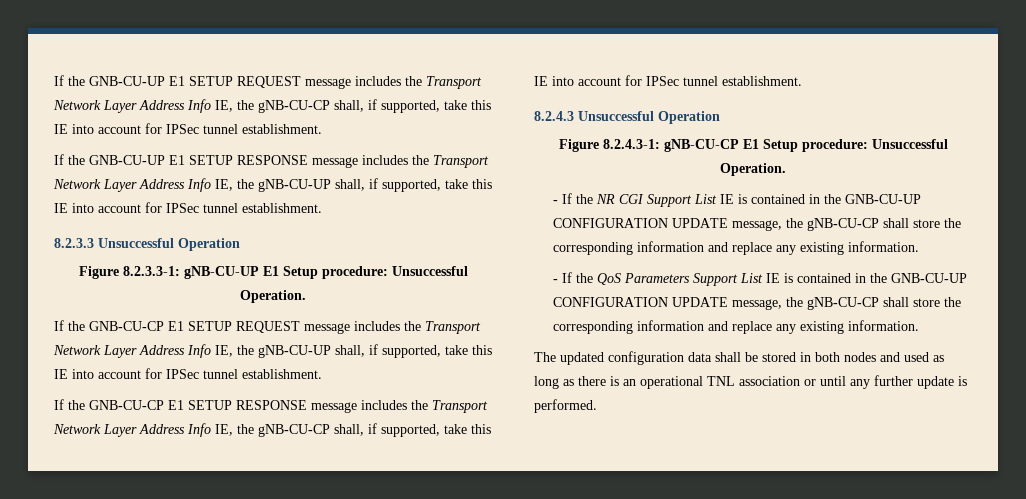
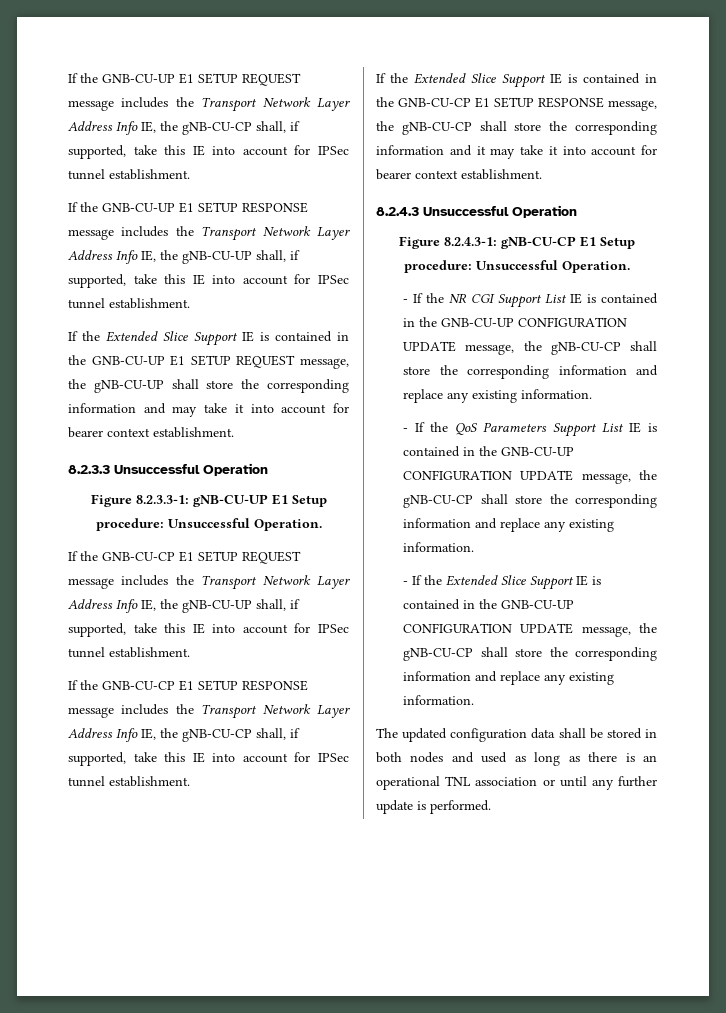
+ If the Extended Slice Support IE is contained in the GNB-CU-UP E1 SETUP REQUEST message, the gNB-CU-UP shall store the corresponding information and may take it into account for bearer context establishment.
+ If the Extended Slice Support IE is contained in the GNB-CU-CP E1 SETUP RESPONSE message, the gNB-CU-CP shall store the corresponding information and it may take it into account for bearer context establishment.
+ - If the Extended Slice Support IE is contained in the GNB-CU-UP CONFIGURATION UPDATE message, the gNB-CU-CP shall store the corresponding information and replace any existing information.

